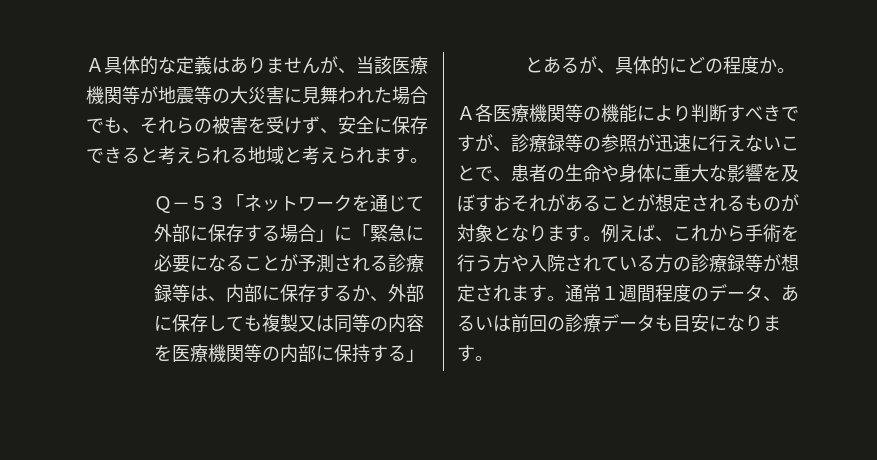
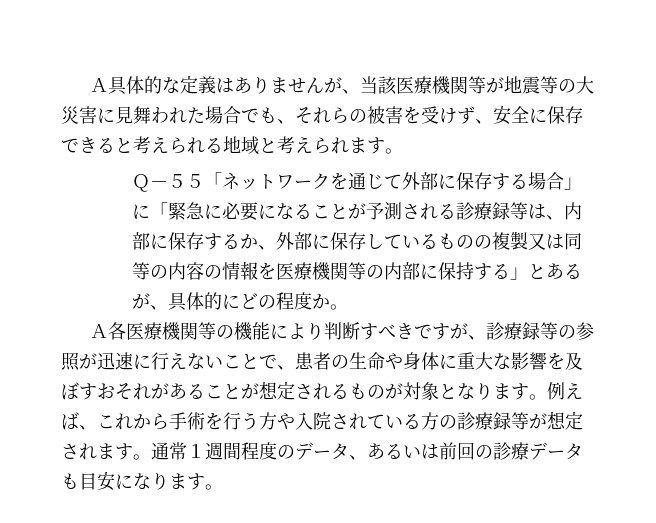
- Ｑ－５３「ネットワークを通じて外部に保存する場合」に「緊急に必要になることが予測される診療録等は、内部に保存するか、外部に保存しても複製又は同等の内容を医療機関等の内部に保持する」とあるが、具体的にどの程度か。
+ Ｑ－５５「ネットワークを通じて外部に保存する場合」に「緊急に必要になることが予測される診療録等は、内部に保存するか、外部に保存しているものの複製又は同等の内容の情報を医療機関等の内部に保持する」とあるが、具体的にどの程度か。

